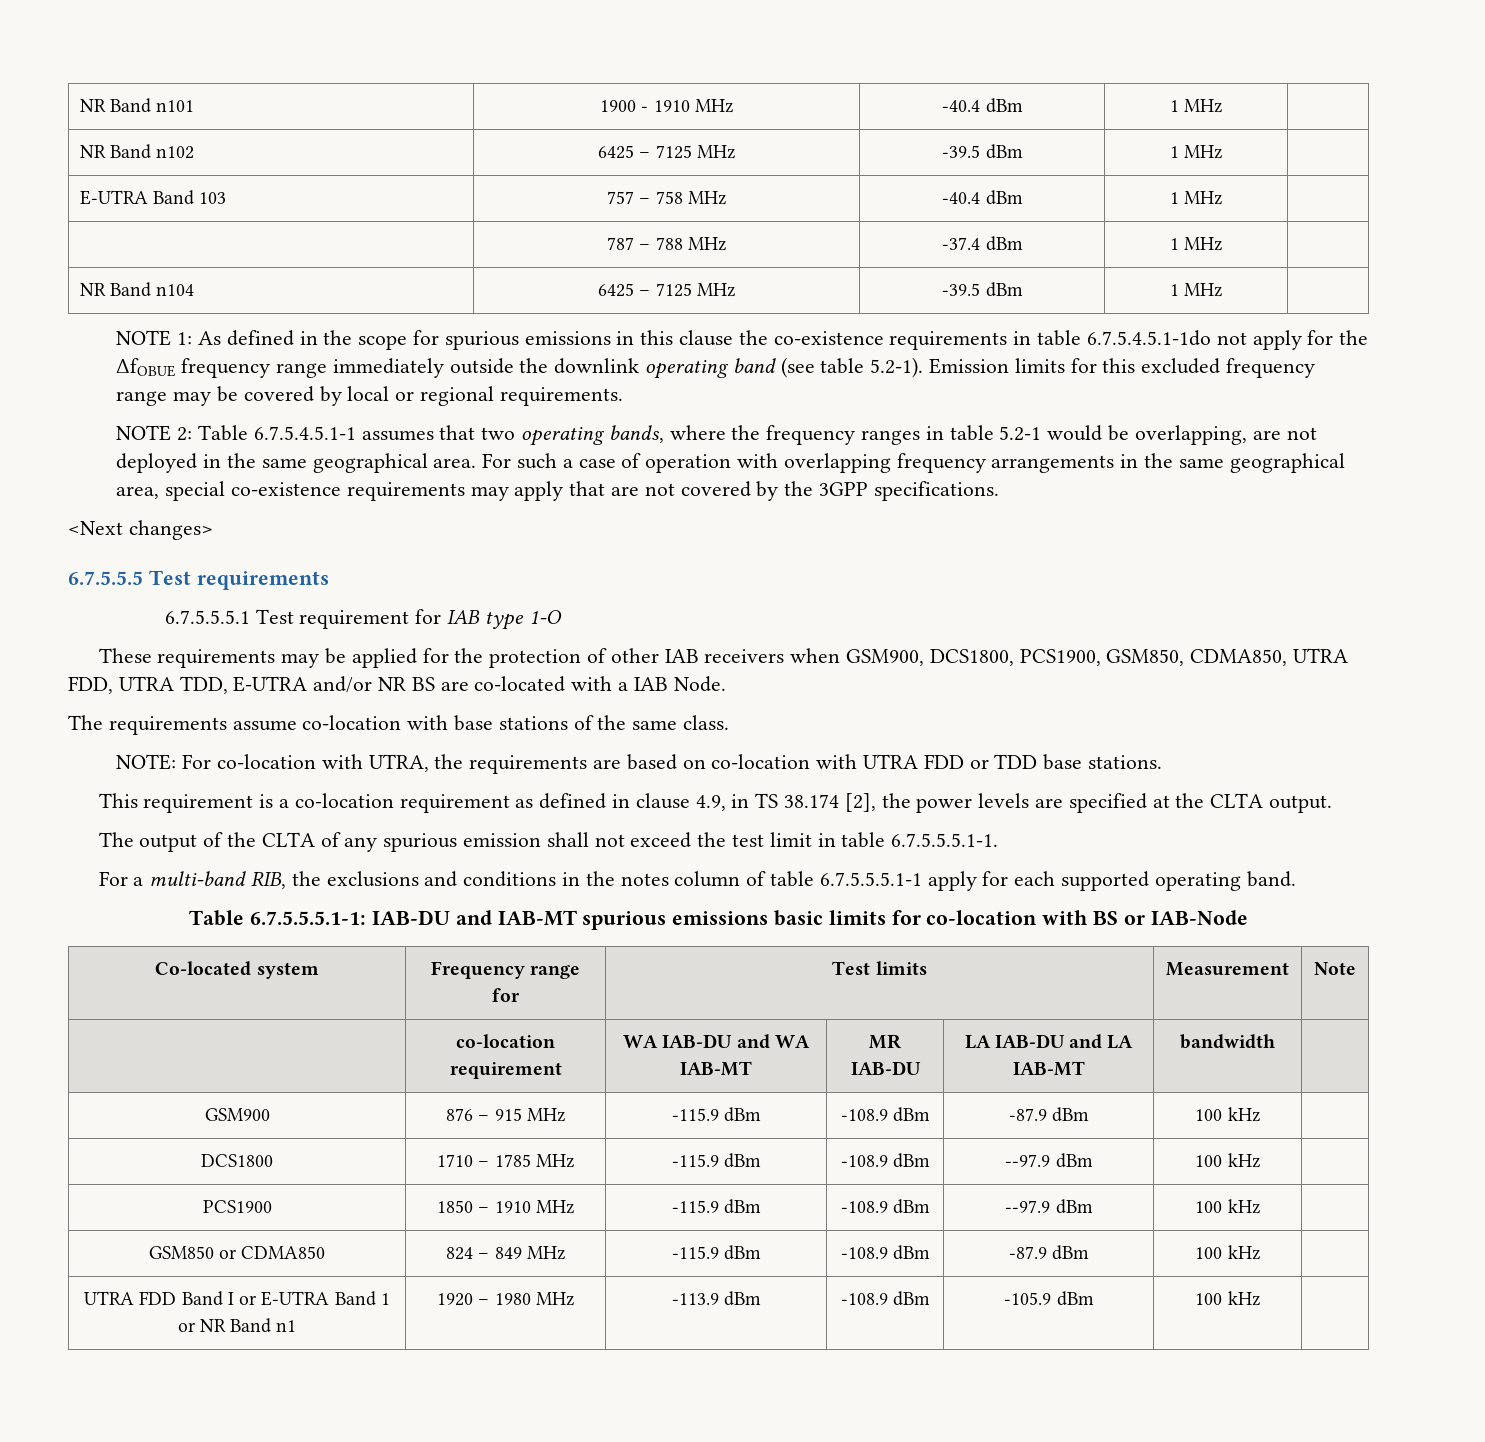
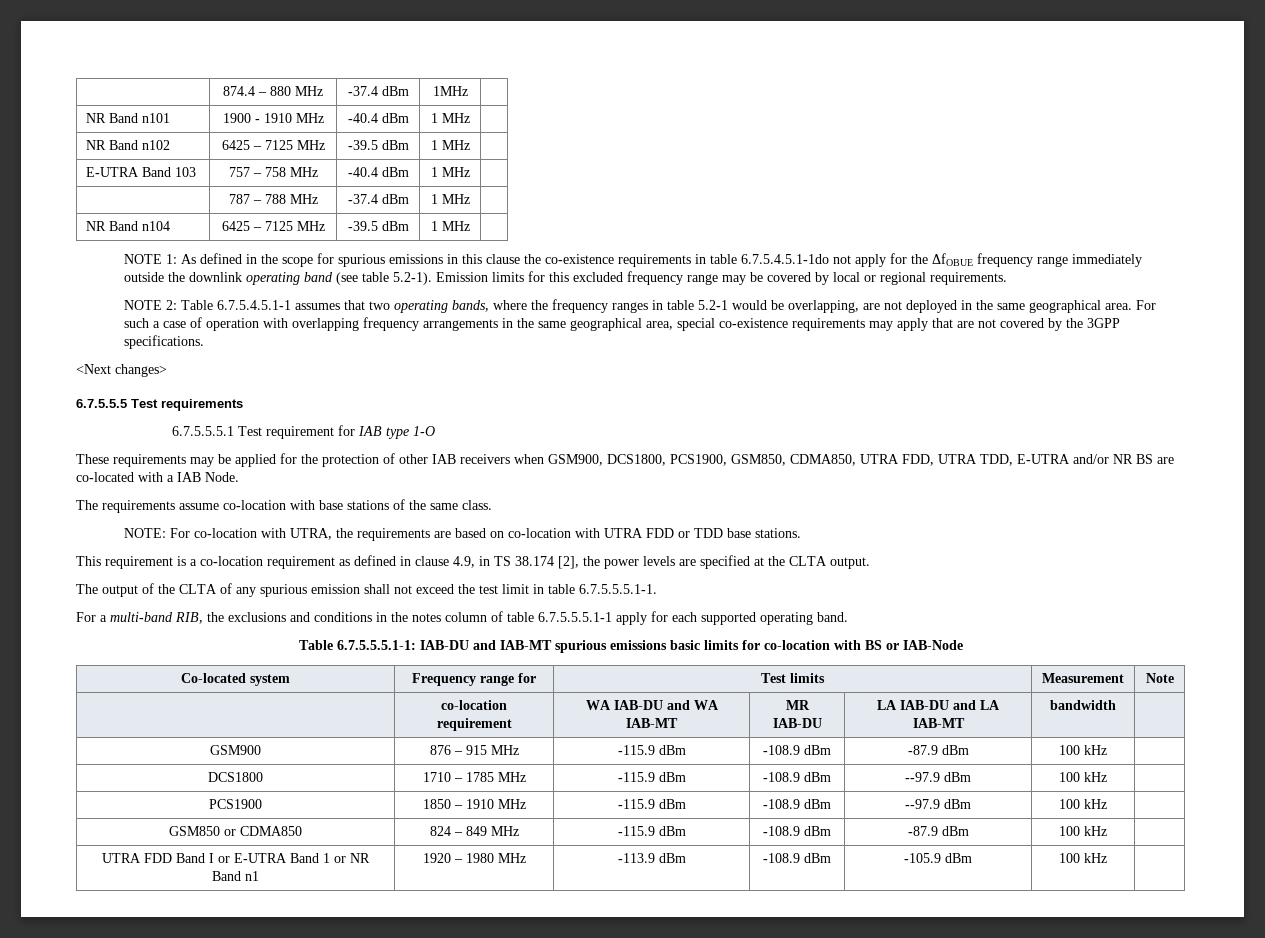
+ | 874.4 – 880 MHz | -37.4 dBm | 1MHz |

